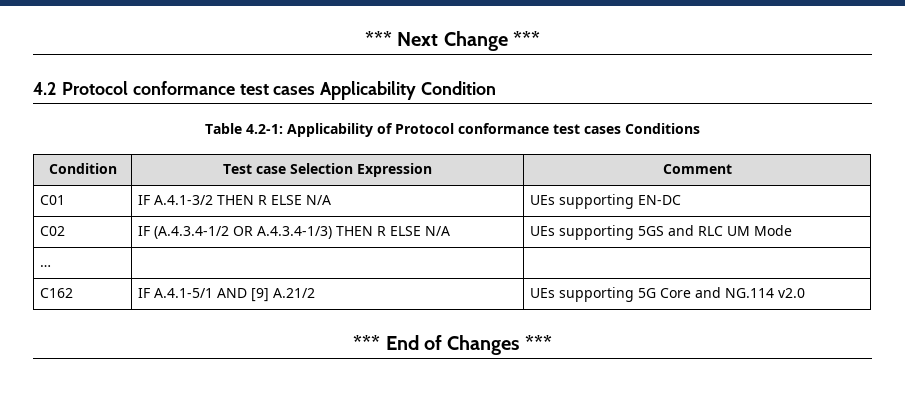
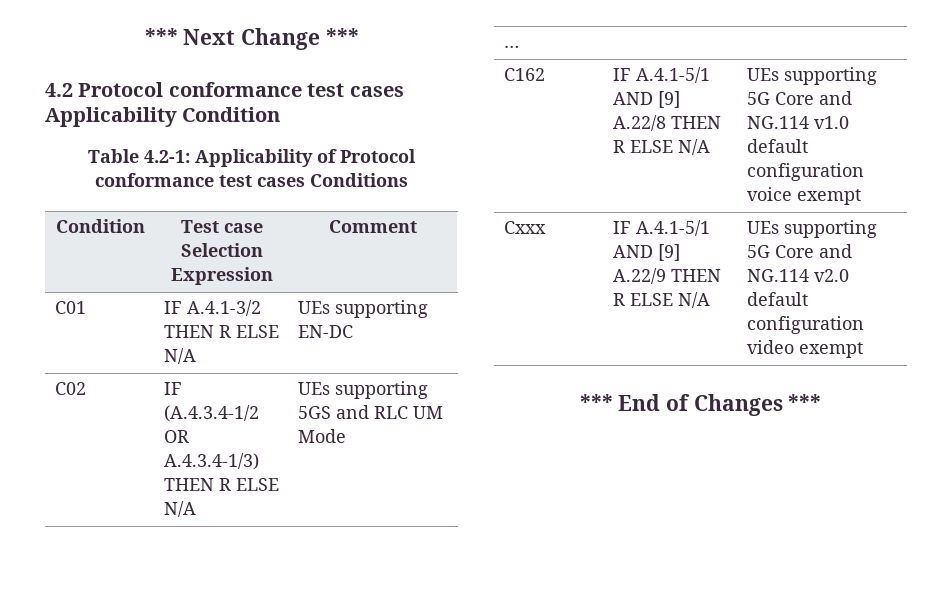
- C162 | IF A.4.1-5/1 AND [9] A.21/2 | UEs supporting 5G Core and NG.114 v2.0
+ C162 | IF A.4.1-5/1 AND [9] A.22/8 THEN R ELSE N/A | UEs supporting 5G Core and NG.114 v1.0 default configuration voice exempt
+ Cxxx | IF A.4.1-5/1 AND [9] A.22/9 THEN R ELSE N/A | UEs supporting 5G Core and NG.114 v2.0 default configuration video exempt

